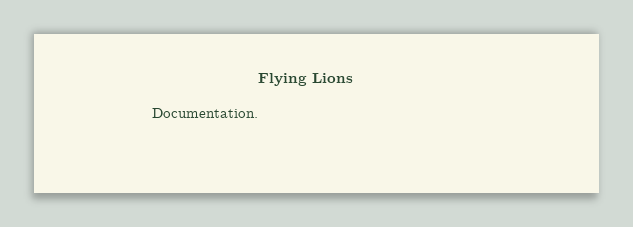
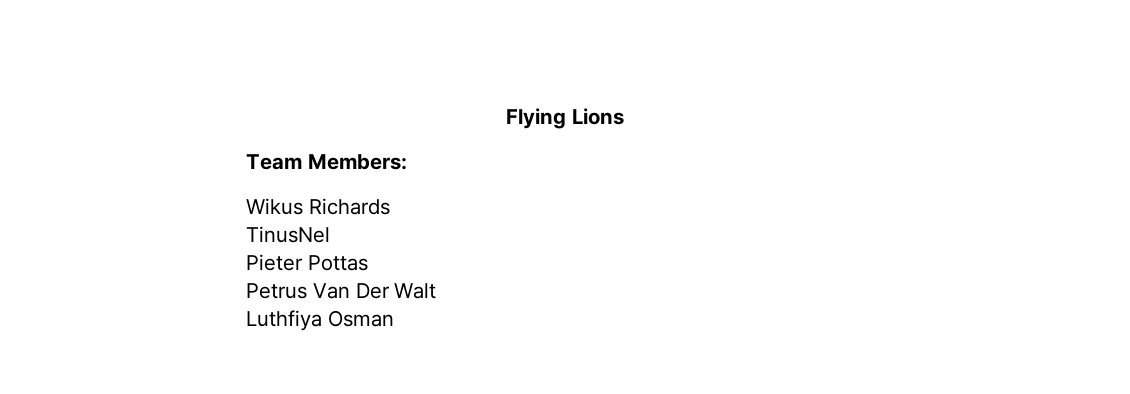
- Documentation.
+ Team Members:
+ Wikus Richards
+ TinusNel
+ Pieter Pottas
+ Petrus Van Der Walt
+ Luthfiya Osman

